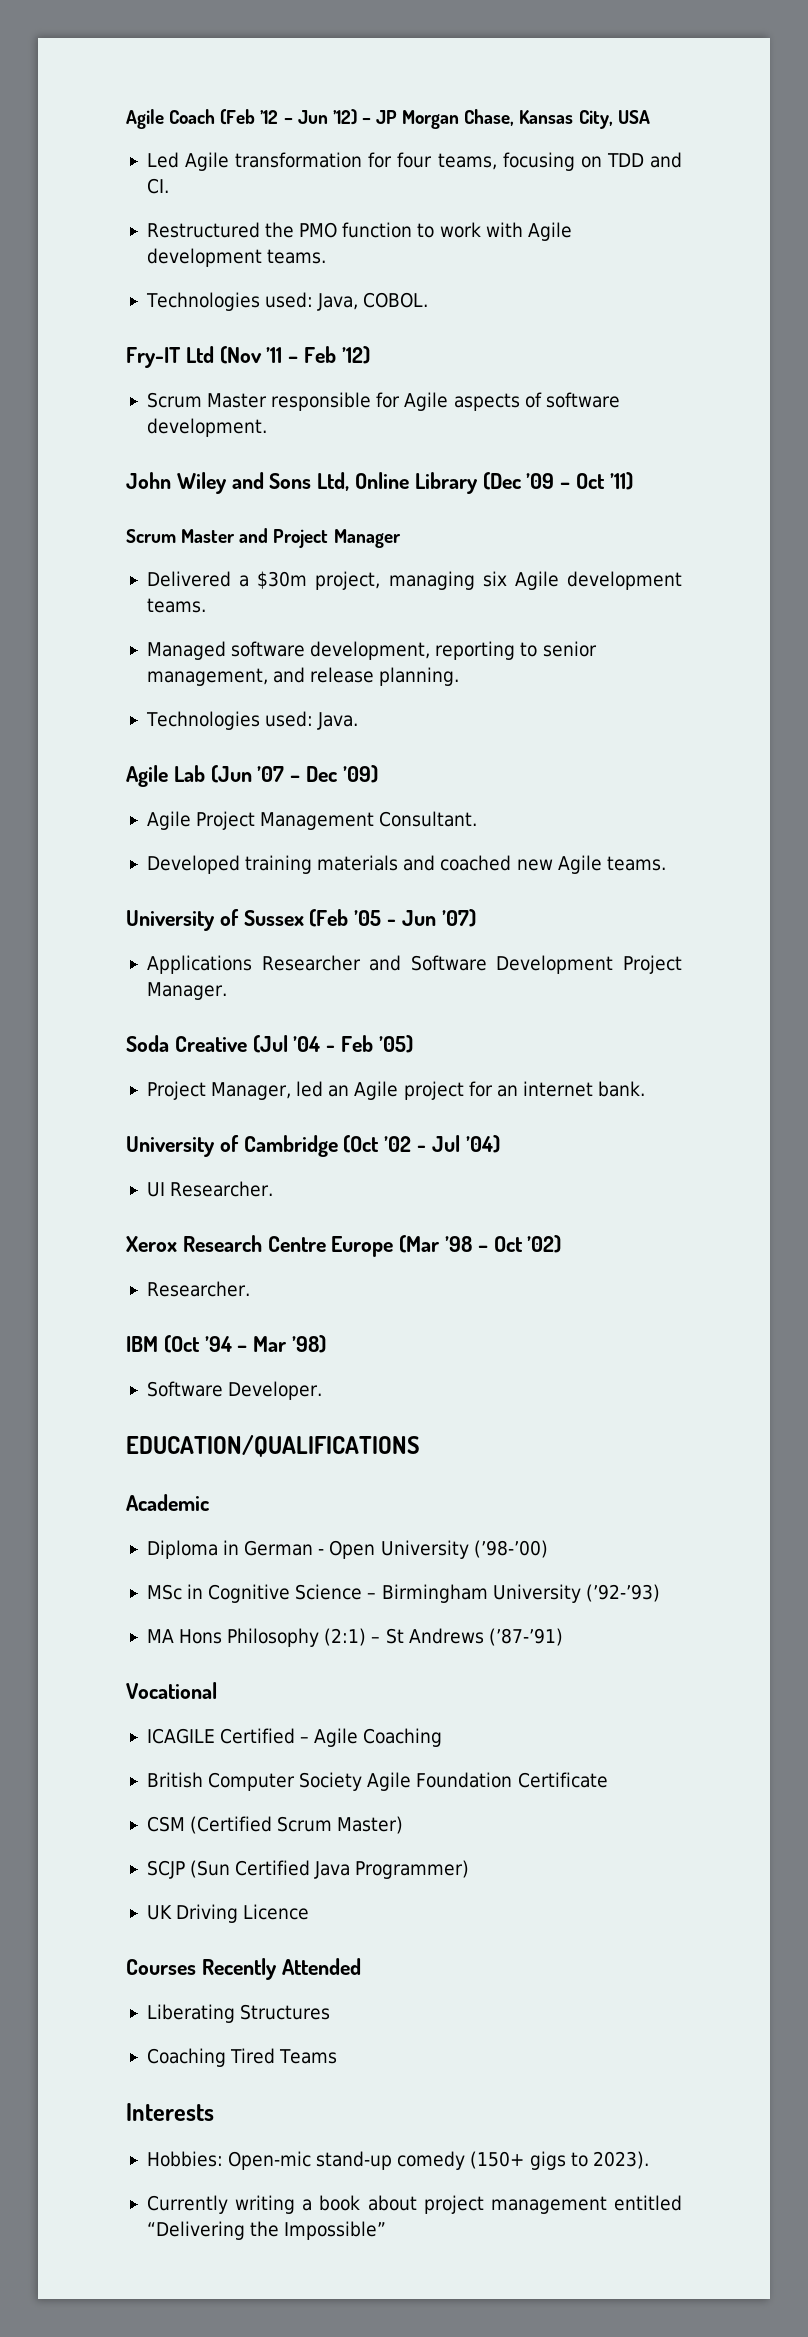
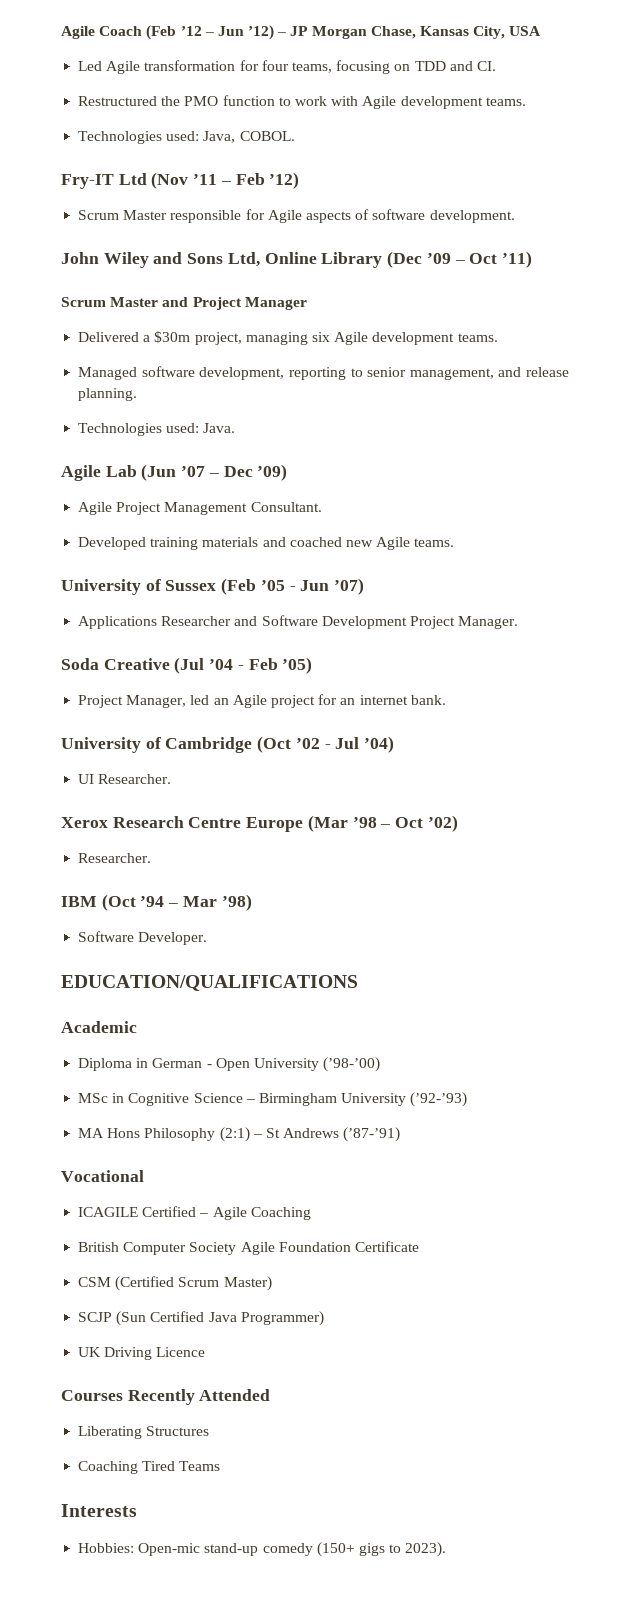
- Currently writing a book about project management entitled “Delivering the Impossible”

